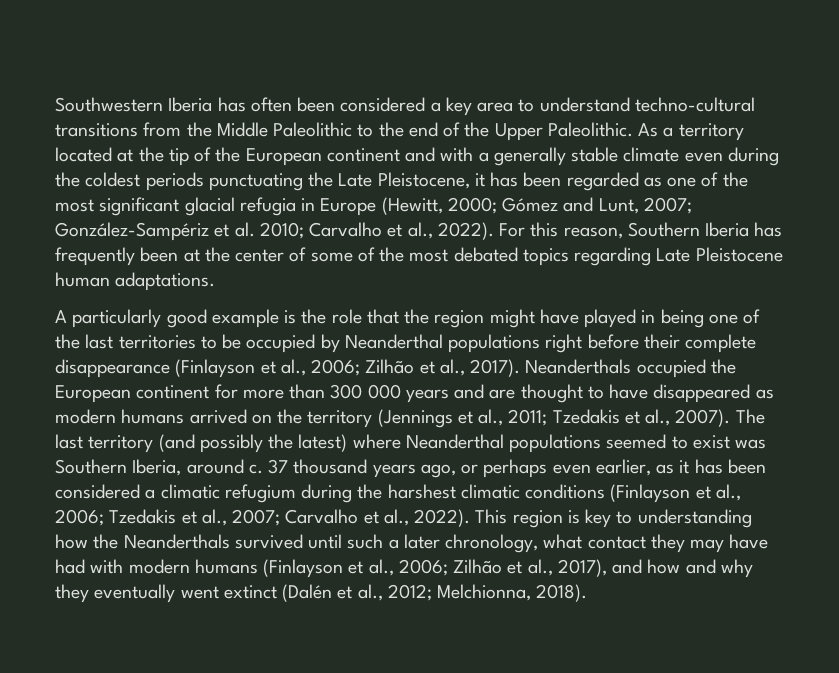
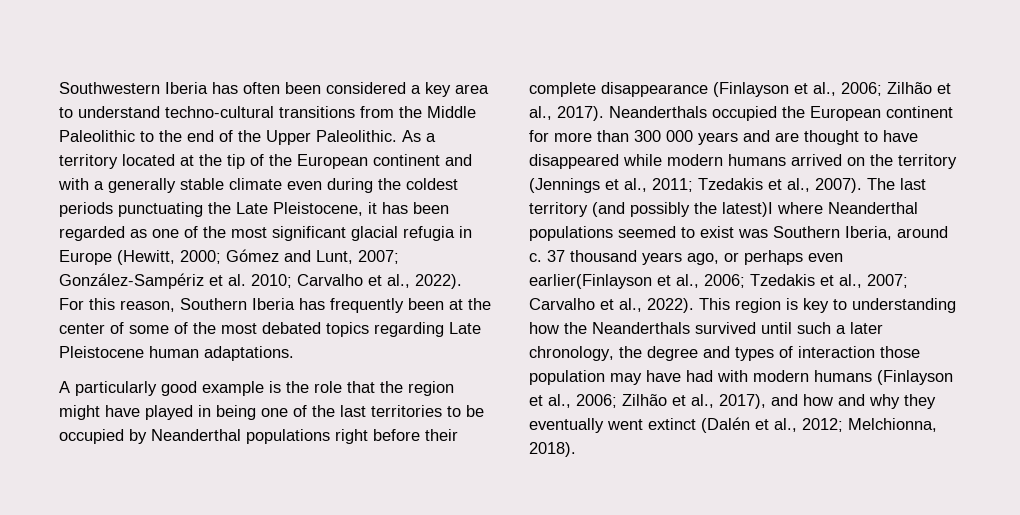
- Neanderthals occupied the European continent for more than 300 000 years and are thought to have disappeared as modern humans arrived on the territory (Jennings et al., 2011; Tzedakis et al., 2007).
+ Neanderthals occupied the European continent for more than 300 000 years and are thought to have disappeared while modern humans arrived on the territory (Jennings et al., 2011; Tzedakis et al., 2007).
- The last territory (and possibly the latest) where Neanderthal populations seemed to exist was Southern Iberia, around c.
+ The last territory (and possibly the latest)I where Neanderthal populations seemed to exist was Southern Iberia, around c.
- 37 thousand years ago, or perhaps even earlier, as it has been considered a climatic refugium during the harshest climatic conditions (Finlayson et al., 2006; Tzedakis et al., 2007; Carvalho et al., 2022).
+ 37 thousand years ago, or perhaps even earlier(Finlayson et al., 2006; Tzedakis et al., 2007; Carvalho et al., 2022).
- This region is key to understanding how the Neanderthals survived until such a later chronology, what contact they may have had with modern humans (Finlayson et al., 2006; Zilhão et al., 2017), and how and why they eventually went extinct (Dalén et al., 2012; Melchionna, 2018).
+ This region is key to understanding how the Neanderthals survived until such a later chronology, the degree and types of interaction those population may have had with modern humans (Finlayson et al., 2006; Zilhão et al., 2017), and how and why they eventually went extinct (Dalén et al., 2012; Melchionna, 2018).

